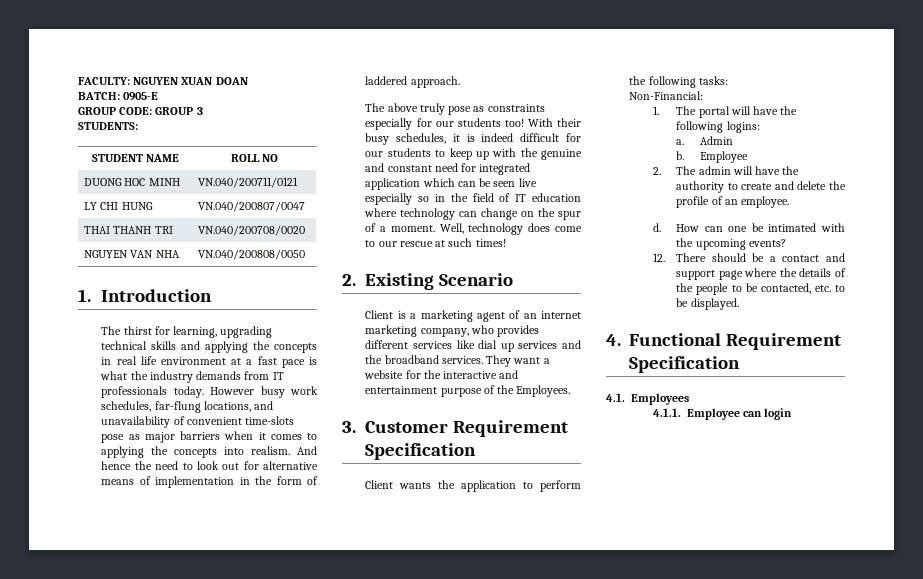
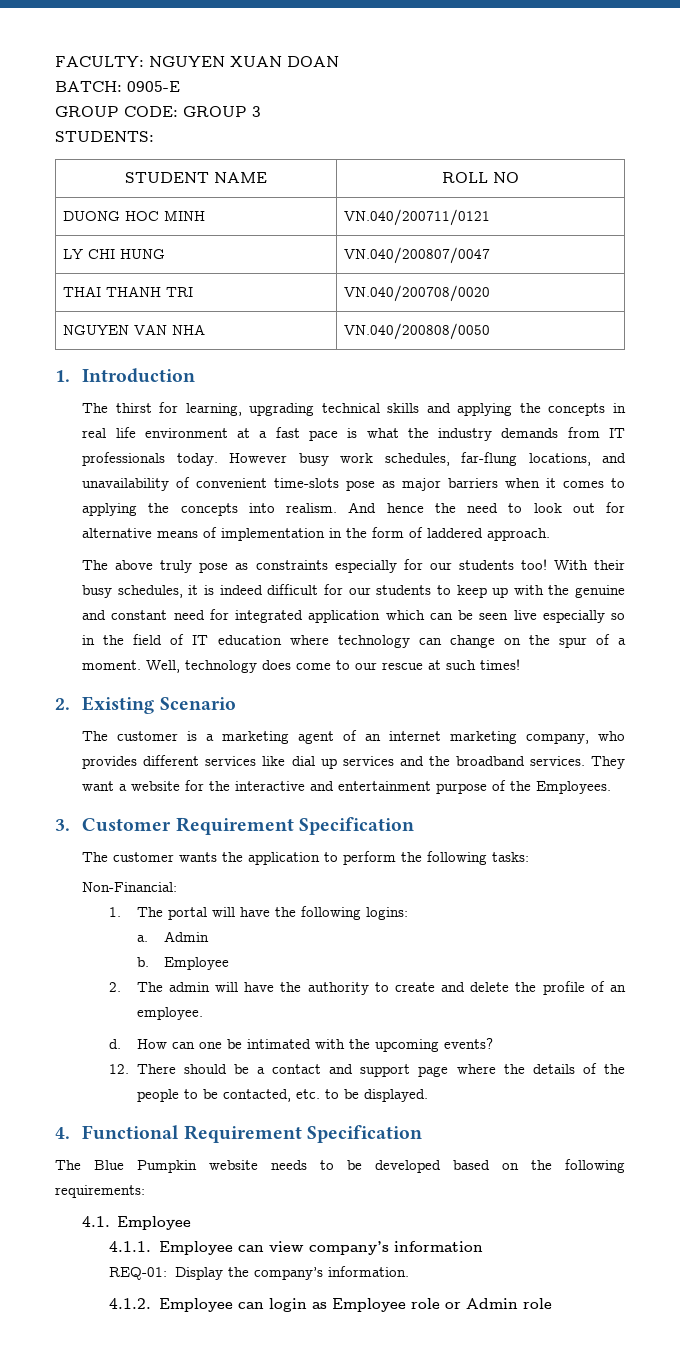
- Client is a marketing agent of an internet marketing company, who provides different services like dial up services and the broadband services.
+ The customer is a marketing agent of an internet marketing company, who provides different services like dial up services and the broadband services.
- Client wants the application to perform the following tasks:
+ The customer wants the application to perform the following tasks:
- 4.1. Employees
- 4.1.1. Employee can login
+ The Blue Pumpkin website needs to be developed based on the following requirements:
+ 4.1. Employee
+ 4.1.1. Employee can view company’s information
+ REQ-01: Display the company’s information.
+ 4.1.2. Employee can login as Employee role or Admin role

